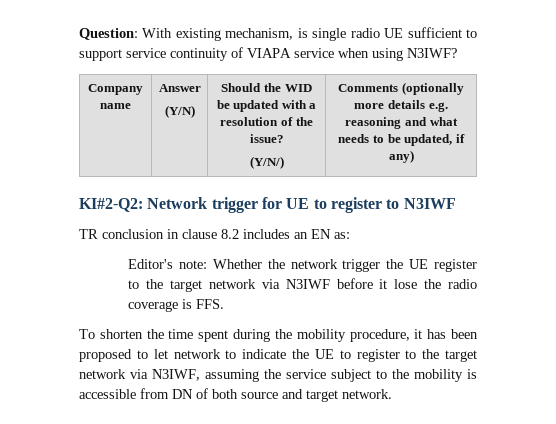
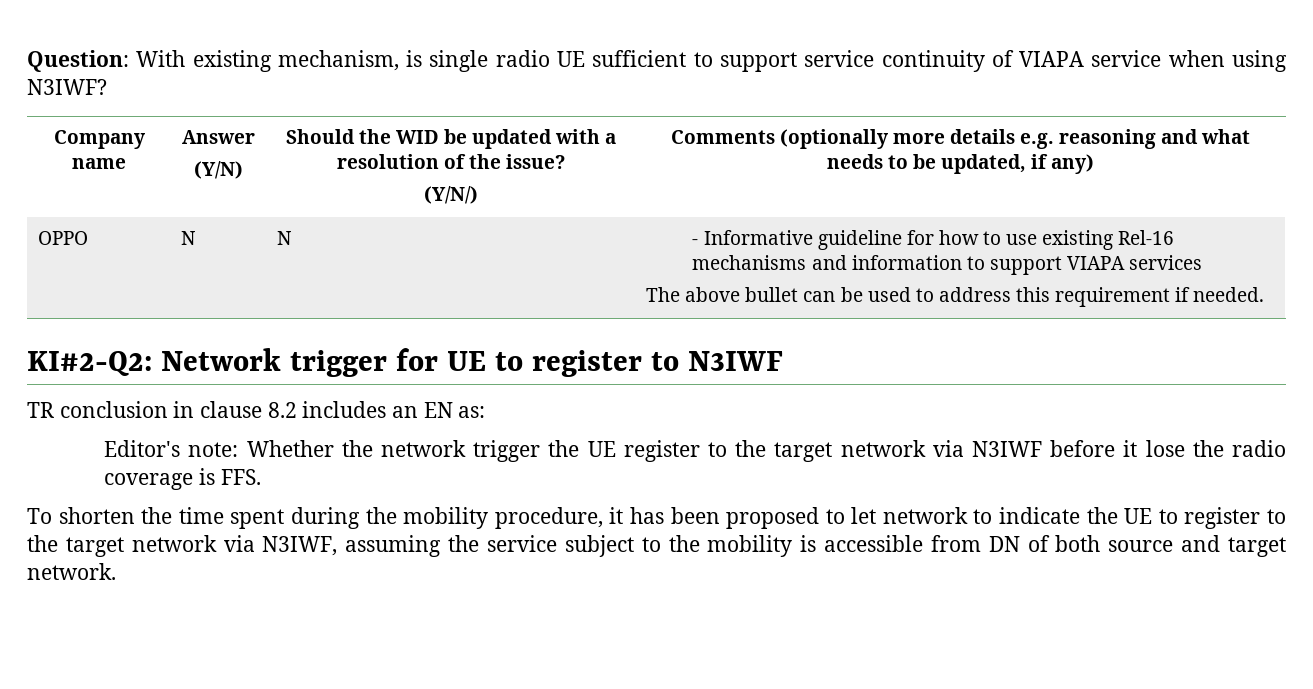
+ OPPO | N | N | - Informative guideline for how to use existing Rel-16 mechanisms and information to support VIAPA services
+ The above bullet can be used to address this requirement if needed.

